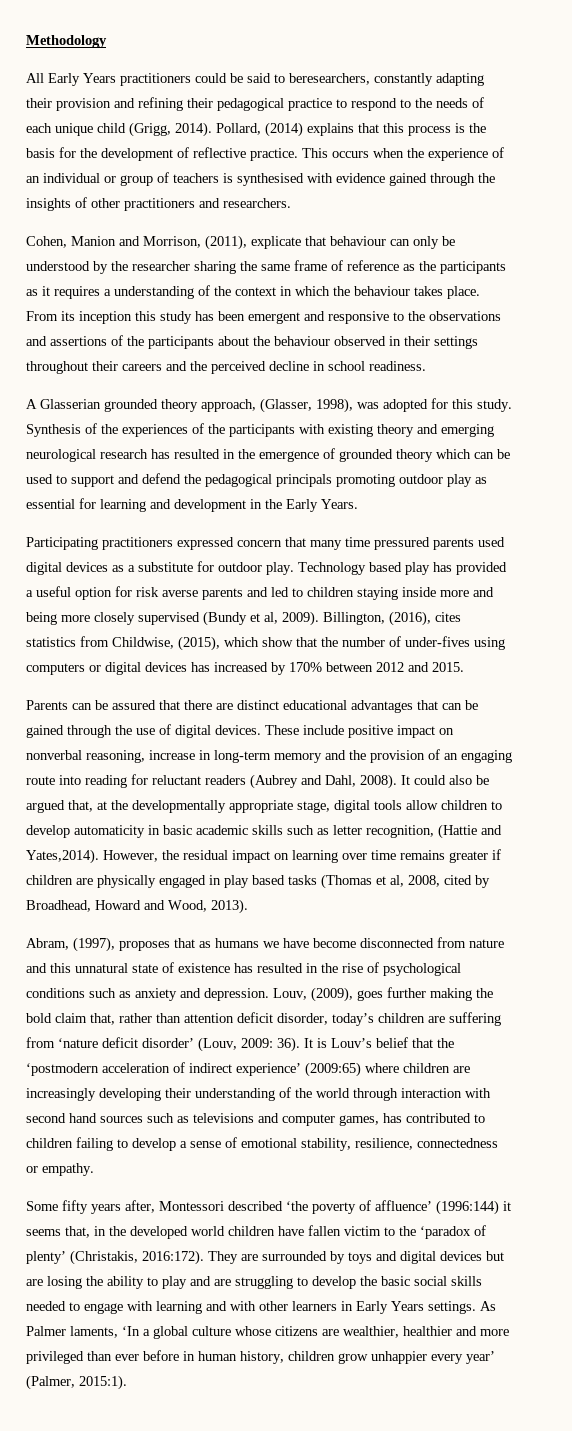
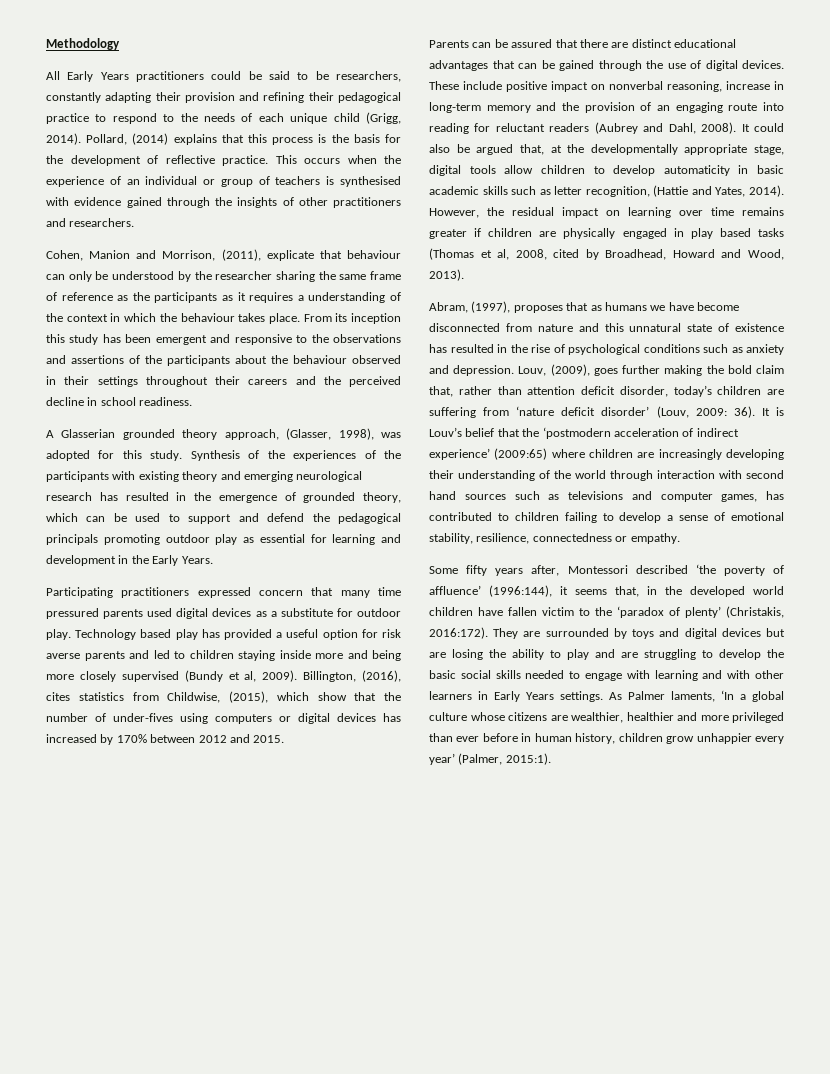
- All Early Years practitioners could be said to beresearchers, constantly adapting their provision and refining their pedagogical practice to respond to the needs of each unique child (Grigg, 2014).
+ All Early Years practitioners could be said to be researchers, constantly adapting their provision and refining their pedagogical practice to respond to the needs of each unique child (Grigg, 2014).
- Synthesis of the experiences of the participants with existing theory and emerging neurological research has resulted in the emergence of grounded theory which can be used to support and defend the pedagogical principals promoting outdoor play as essential for learning and development in the Early Years.
+ Synthesis of the experiences of the participants with existing theory and emerging neurological research has resulted in the emergence of grounded theory, which can be used to support and defend the pedagogical principals promoting outdoor play as essential for learning and development in the Early Years.
- It could also be argued that, at the developmentally appropriate stage, digital tools allow children to develop automaticity in basic academic skills such as letter recognition, (Hattie and Yates,2014).
+ It could also be argued that, at the developmentally appropriate stage, digital tools allow children to develop automaticity in basic academic skills such as letter recognition, (Hattie and Yates, 2014).
- Some fifty years after, Montessori described ‘the poverty of affluence’ (1996:144) it seems that, in the developed world children have fallen victim to the ‘paradox of plenty’ (Christakis, 2016:172).
+ Some fifty years after, Montessori described ‘the poverty of affluence’ (1996:144), it seems that, in the developed world children have fallen victim to the ‘paradox of plenty’ (Christakis, 2016:172).

